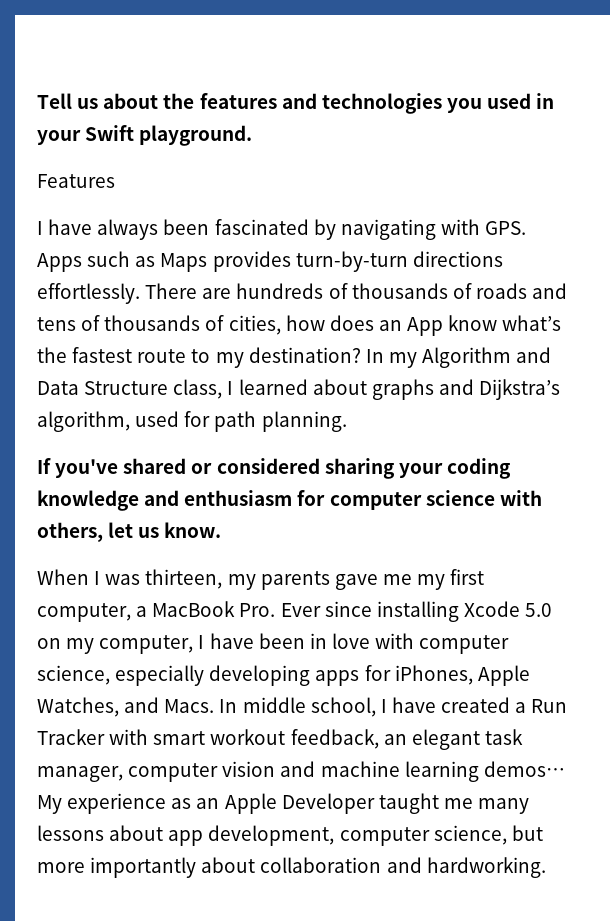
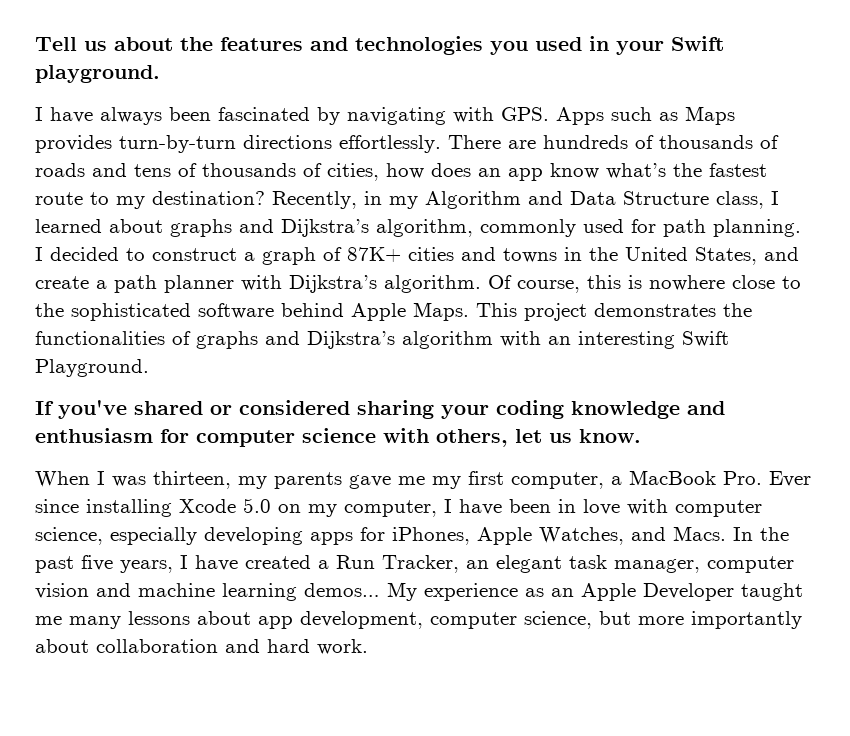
- Features
- There are hundreds of thousands of roads and tens of thousands of cities, how does an App know what’s the fastest route to my destination?
+ There are hundreds of thousands of roads and tens of thousands of cities, how does an app know what’s the fastest route to my destination?
- In my Algorithm and Data Structure class, I learned about graphs and Dijkstra’s algorithm, used for path planning.
+ Recently, in my Algorithm and Data Structure class, I learned about graphs and Dijkstra’s algorithm, commonly used for path planning. I decided to construct a graph of 87K+ cities and towns in the United States, and create a path planner with Dijkstra’s algorithm. Of course, this is nowhere close to the sophisticated software behind Apple Maps. This project demonstrates the functionalities of graphs and Dijkstra’s algorithm with an interesting Swift Playground.
- In middle school, I have created a Run Tracker with smart workout feedback, an elegant task manager, computer vision and machine learning demos…
+ In the past five years, I have created a Run Tracker, an elegant task manager, computer vision and machine learning demos…
- My experience as an Apple Developer taught me many lessons about app development, computer science, but more importantly about collaboration and hardworking.
+ My experience as an Apple Developer taught me many lessons about app development, computer science, but more importantly about collaboration and hard work.

